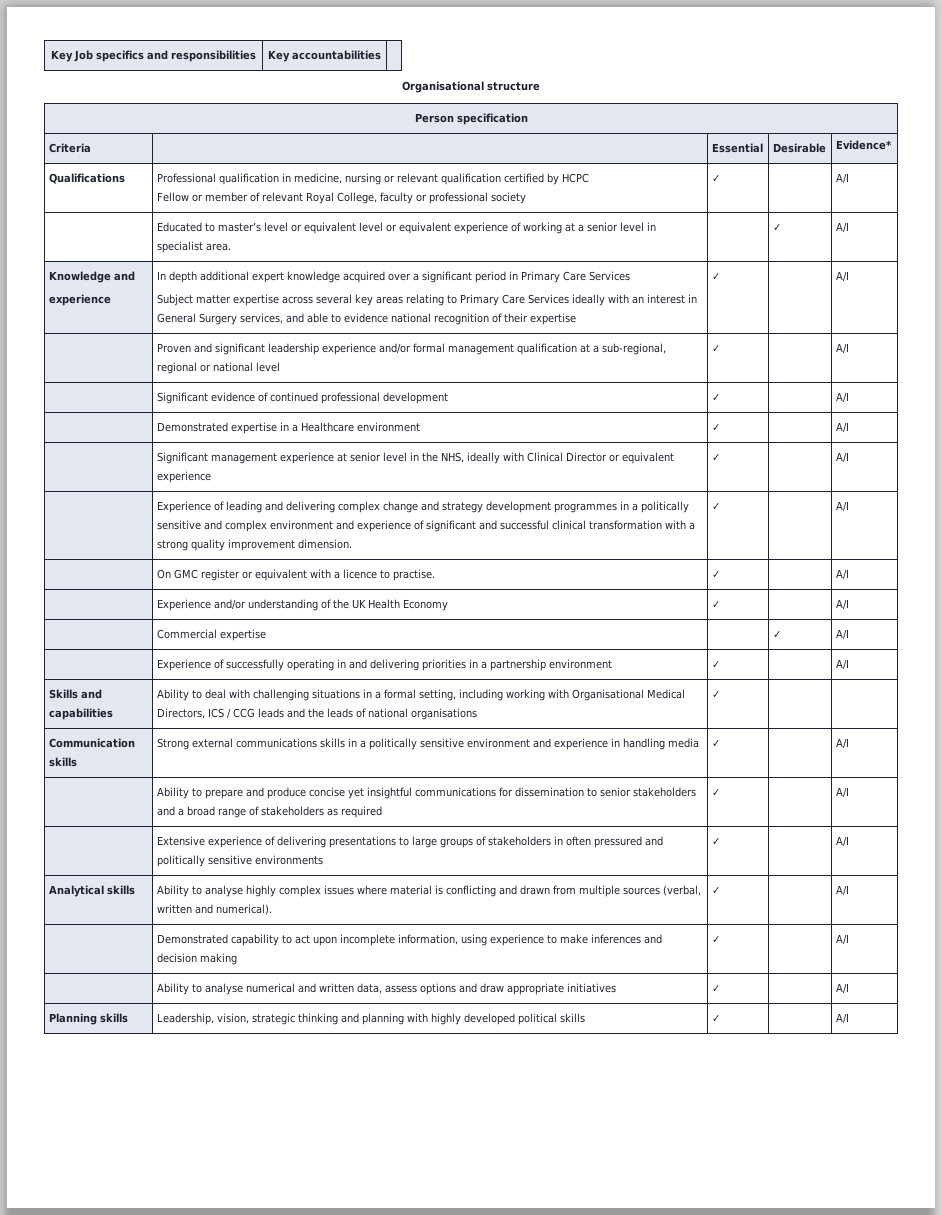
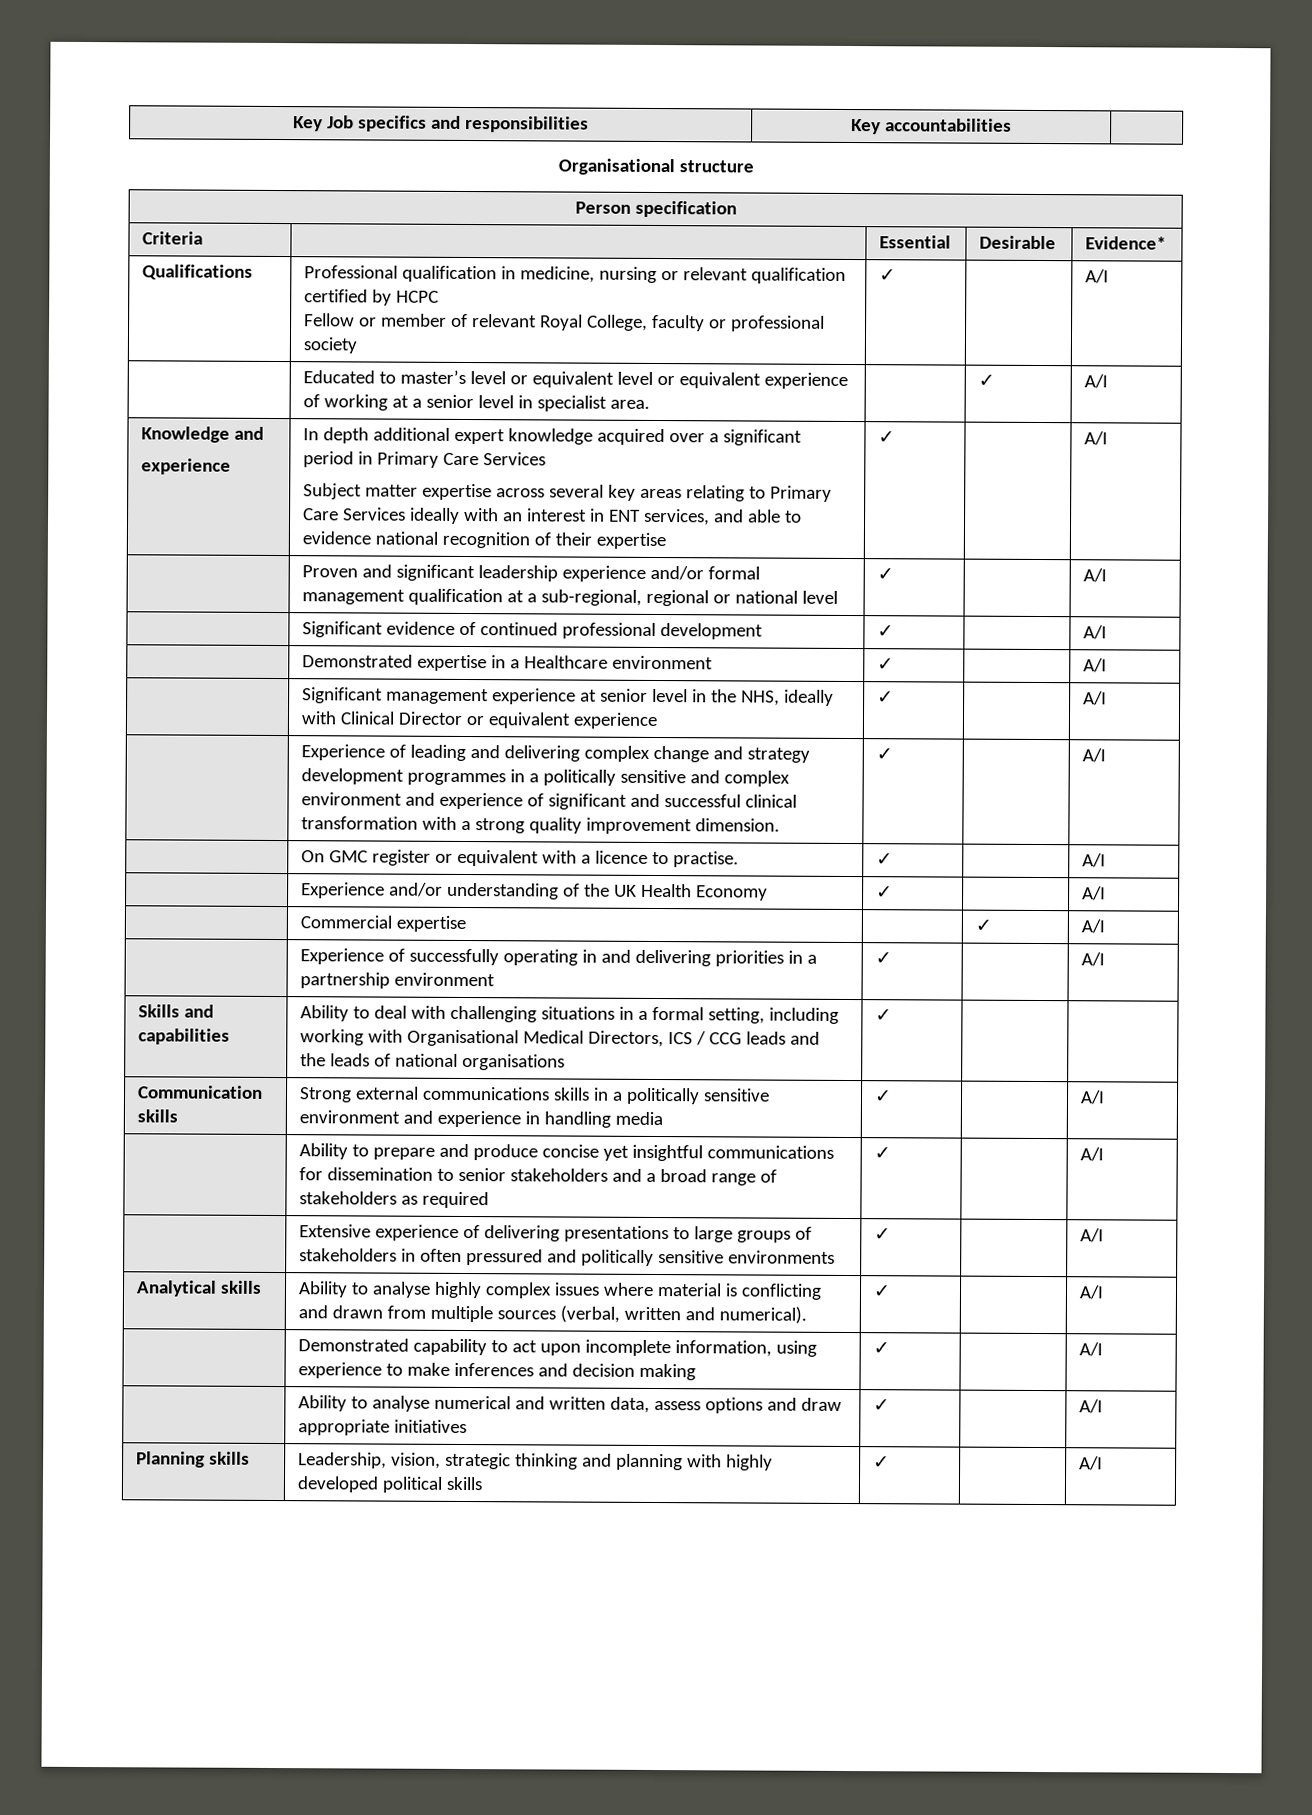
- Subject matter expertise across several key areas relating to Primary Care Services ideally with an interest in General Surgery services, and able to evidence national recognition of their expertise
+ Subject matter expertise across several key areas relating to Primary Care Services ideally with an interest in ENT services, and able to evidence national recognition of their expertise

